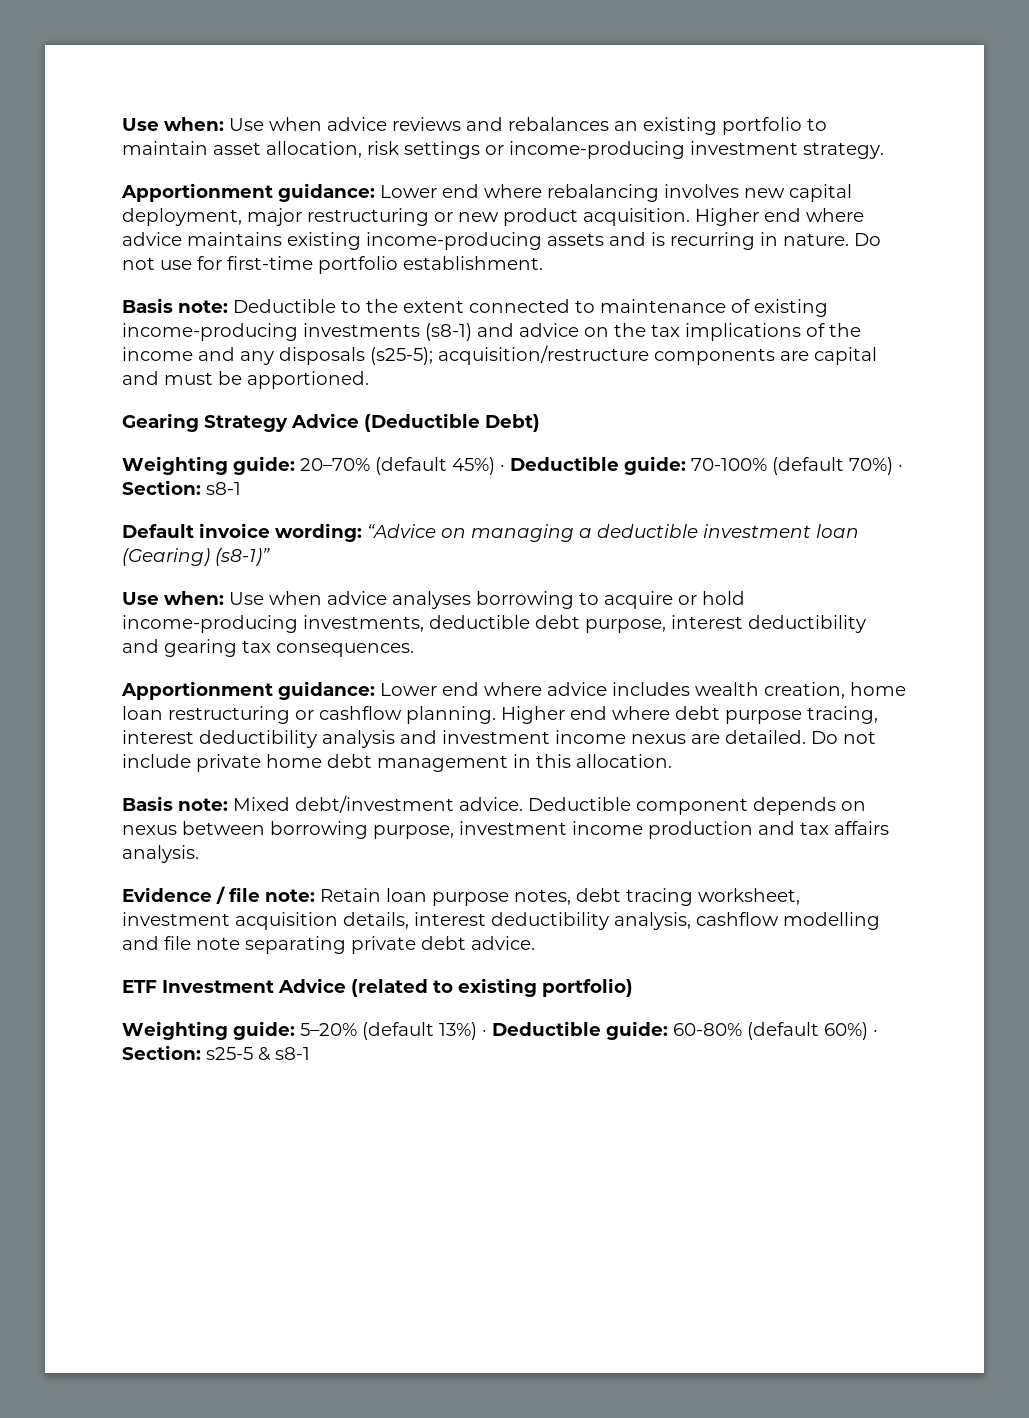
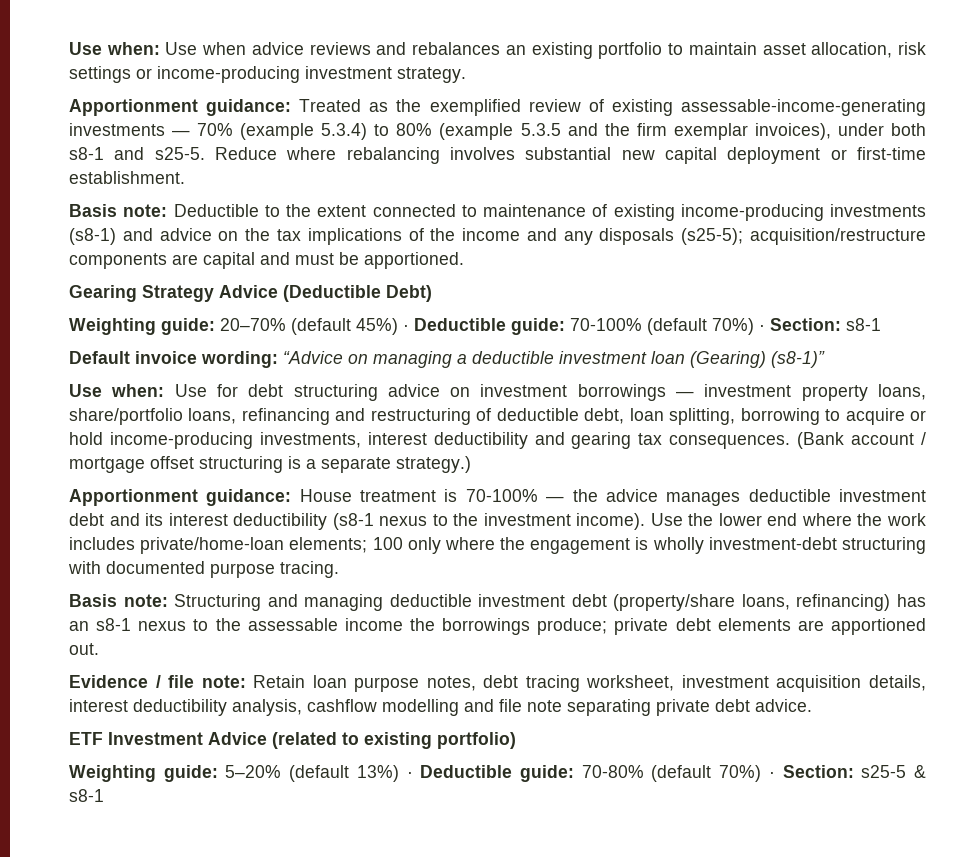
- Apportionment guidance: Lower end where rebalancing involves new capital deployment, major restructuring or new product acquisition. Higher end where advice maintains existing income-producing assets and is recurring in nature. Do not use for first-time portfolio establishment.
+ Apportionment guidance: Treated as the exemplified review of existing assessable-income-generating investments — 70% (example 5.3.4) to 80% (example 5.3.5 and the firm exemplar invoices), under both s8-1 and s25-5. Reduce where rebalancing involves substantial new capital deployment or first-time establishment.
- Use when: Use when advice analyses borrowing to acquire or hold income-producing investments, deductible debt purpose, interest deductibility and gearing tax consequences.
- Apportionment guidance: Lower end where advice includes wealth creation, home loan restructuring or cashflow planning. Higher end where debt purpose tracing, interest deductibility analysis and investment income nexus are detailed. Do not include private home debt management in this allocation.
- Basis note: Mixed debt/investment advice. Deductible component depends on nexus between borrowing purpose, investment income production and tax affairs analysis.
+ Use when: Use for debt structuring advice on investment borrowings — investment property loans, share/portfolio loans, refinancing and restructuring of deductible debt, loan splitting, borrowing to acquire or hold income-producing investments, interest deductibility and gearing tax consequences. (Bank account / mortgage offset structuring is a separate strategy.)
+ Apportionment guidance: House treatment is 70-100% — the advice manages deductible investment debt and its interest deductibility (s8-1 nexus to the investment income). Use the lower end where the work includes private/home-loan elements; 100 only where the engagement is wholly investment-debt structuring with documented purpose tracing.
+ Basis note: Structuring and managing deductible investment debt (property/share loans, refinancing) has an s8-1 nexus to the assessable income the borrowings produce; private debt elements are apportioned out.
- Weighting guide: 5–20% (default 13%) · Deductible guide: 60-80% (default 60%) · Section: s25-5 & s8-1
+ Weighting guide: 5–20% (default 13%) · Deductible guide: 70-80% (default 70%) · Section: s25-5 & s8-1

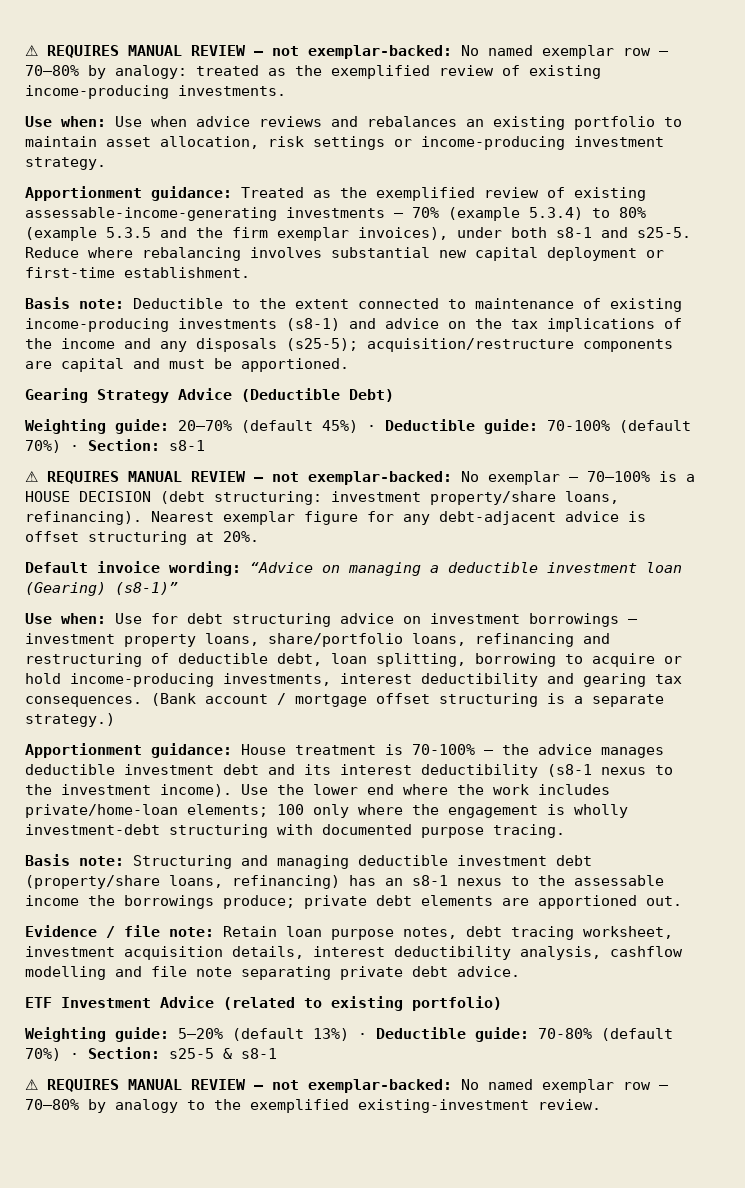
+ ⚠ REQUIRES MANUAL REVIEW — not exemplar-backed: No named exemplar row — 70–80% by analogy: treated as the exemplified review of existing income-producing investments.
+ ⚠ REQUIRES MANUAL REVIEW — not exemplar-backed: No exemplar — 70–100% is a HOUSE DECISION (debt structuring: investment property/share loans, refinancing). Nearest exemplar figure for any debt-adjacent advice is offset structuring at 20%.
+ ⚠ REQUIRES MANUAL REVIEW — not exemplar-backed: No named exemplar row — 70–80% by analogy to the exemplified existing-investment review.

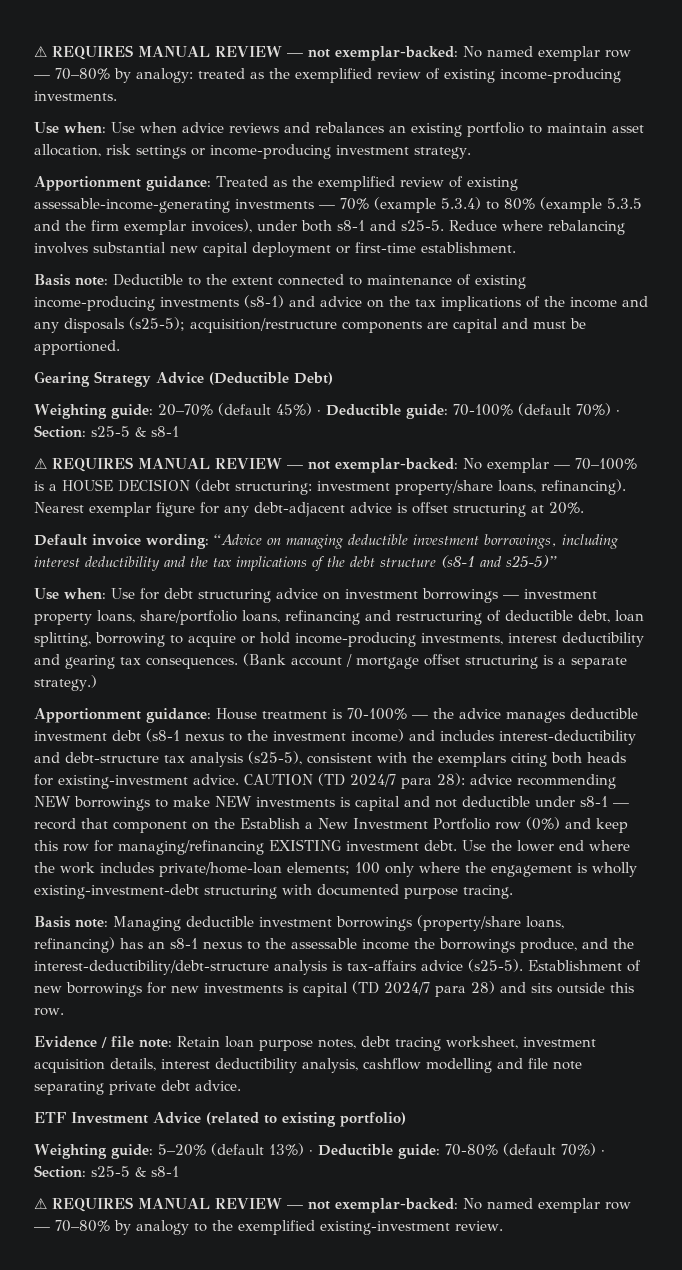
- Weighting guide: 20–70% (default 45%) · Deductible guide: 70-100% (default 70%) · Section: s8-1
+ Weighting guide: 20–70% (default 45%) · Deductible guide: 70-100% (default 70%) · Section: s25-5 & s8-1
- Default invoice wording: “Advice on managing a deductible investment loan (Gearing) (s8-1)”
+ Default invoice wording: “Advice on managing deductible investment borrowings, including interest deductibility and the tax implications of the debt structure (s8-1 and s25-5)”
- Apportionment guidance: House treatment is 70-100% — the advice manages deductible investment debt and its interest deductibility (s8-1 nexus to the investment income).
+ Apportionment guidance: House treatment is 70-100% — the advice manages deductible investment debt (s8-1 nexus to the investment income) and includes interest-deductibility and debt-structure tax analysis (s25-5), consistent with the exemplars citing both heads for existing-investment advice. CAUTION (TD 2024/7 para 28): advice recommending NEW borrowings to make NEW investments is capital and not deductible under s8-1 — record that component on the Establish a New Investment Portfolio row (0%) and keep this row for managing/refinancing EXISTING investment debt.
- Use the lower end where the work includes private/home-loan elements; 100 only where the engagement is wholly investment-debt structuring with documented purpose tracing.
+ Use the lower end where the work includes private/home-loan elements; 100 only where the engagement is wholly existing-investment-debt structuring with documented purpose tracing.
- Basis note: Structuring and managing deductible investment debt (property/share loans, refinancing) has an s8-1 nexus to the assessable income the borrowings produce; private debt elements are apportioned out.
+ Basis note: Managing deductible investment borrowings (property/share loans, refinancing) has an s8-1 nexus to the assessable income the borrowings produce, and the interest-deductibility/debt-structure analysis is tax-affairs advice (s25-5). Establishment of new borrowings for new investments is capital (TD 2024/7 para 28) and sits outside this row.

